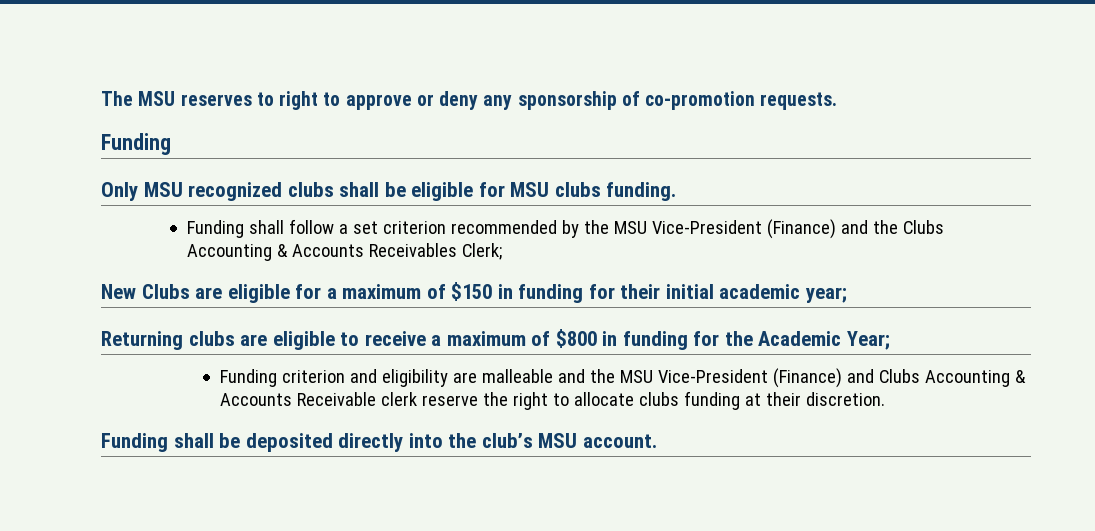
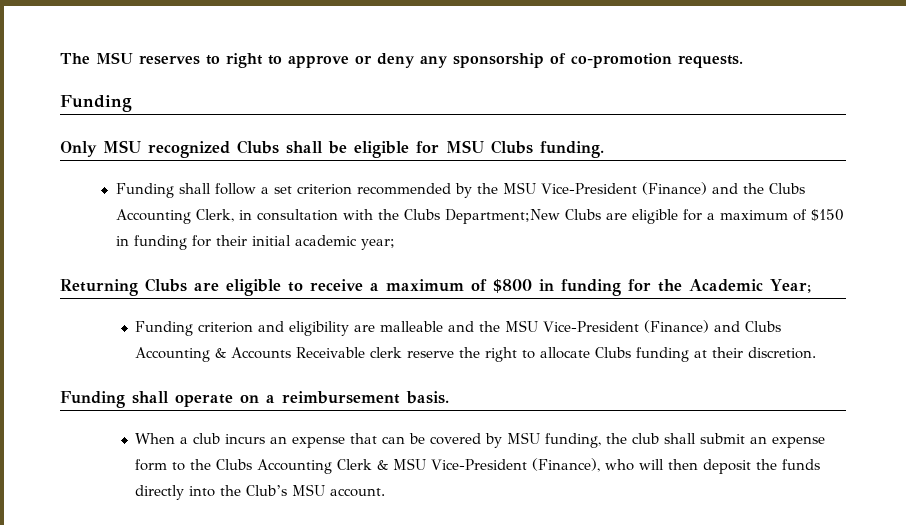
- Only MSU recognized clubs shall be eligible for MSU clubs funding.
+ Only MSU recognized Clubs shall be eligible for MSU Clubs funding.
- Funding shall follow a set criterion recommended by the MSU Vice-President (Finance) and the Clubs Accounting & Accounts Receivables Clerk;
- New Clubs are eligible for a maximum of $150 in funding for their initial academic year;
+ Funding shall follow a set criterion recommended by the MSU Vice-President (Finance) and the Clubs Accounting Clerk, in consultation with the Clubs Department;New Clubs are eligible for a maximum of $150 in funding for their initial academic year;
- Returning clubs are eligible to receive a maximum of $800 in funding for the Academic Year;
+ Returning Clubs are eligible to receive a maximum of $800 in funding for the Academic Year;
- Funding criterion and eligibility are malleable and the MSU Vice-President (Finance) and Clubs Accounting & Accounts Receivable clerk reserve the right to allocate clubs funding at their discretion.
+ Funding criterion and eligibility are malleable and the MSU Vice-President (Finance) and Clubs Accounting & Accounts Receivable clerk reserve the right to allocate Clubs funding at their discretion.
- Funding shall be deposited directly into the club’s MSU account.
+ Funding shall operate on a reimbursement basis.
+ When a club incurs an expense that can be covered by MSU funding, the club shall submit an expense form to the Clubs Accounting Clerk & MSU Vice-President (Finance), who will then deposit the funds directly into the Club’s MSU account.

